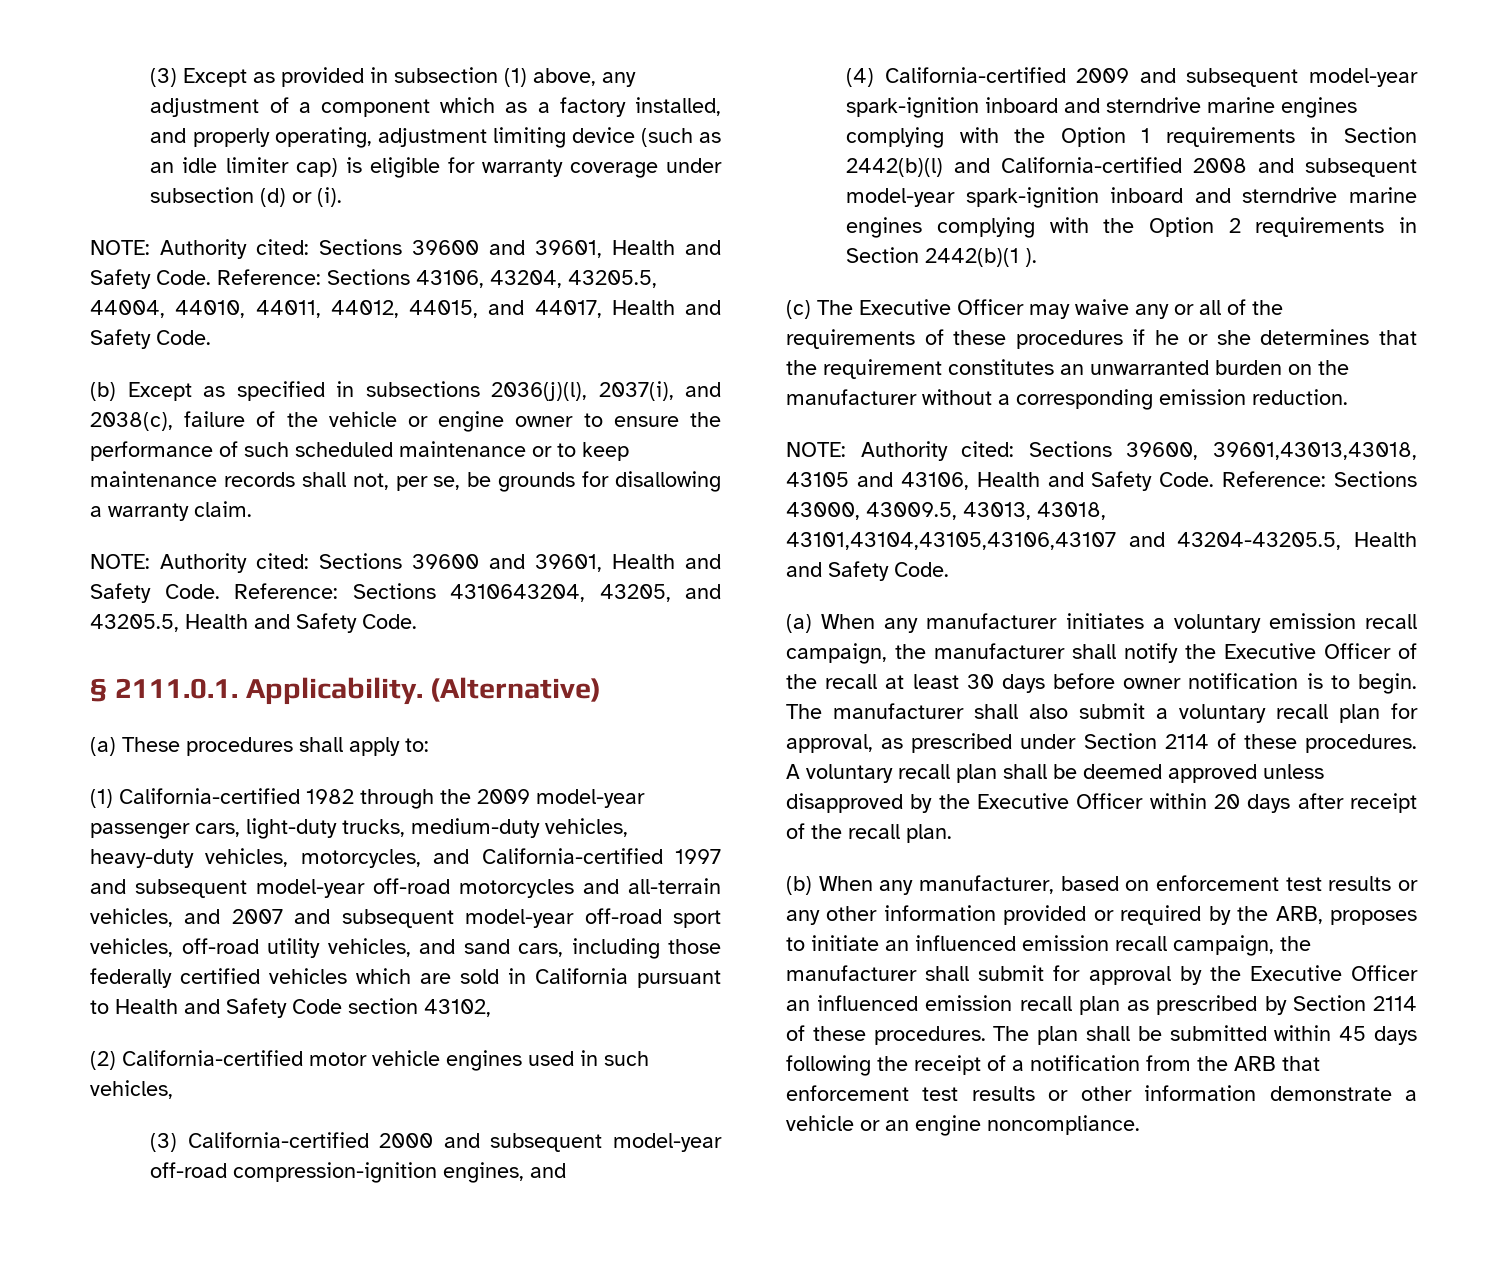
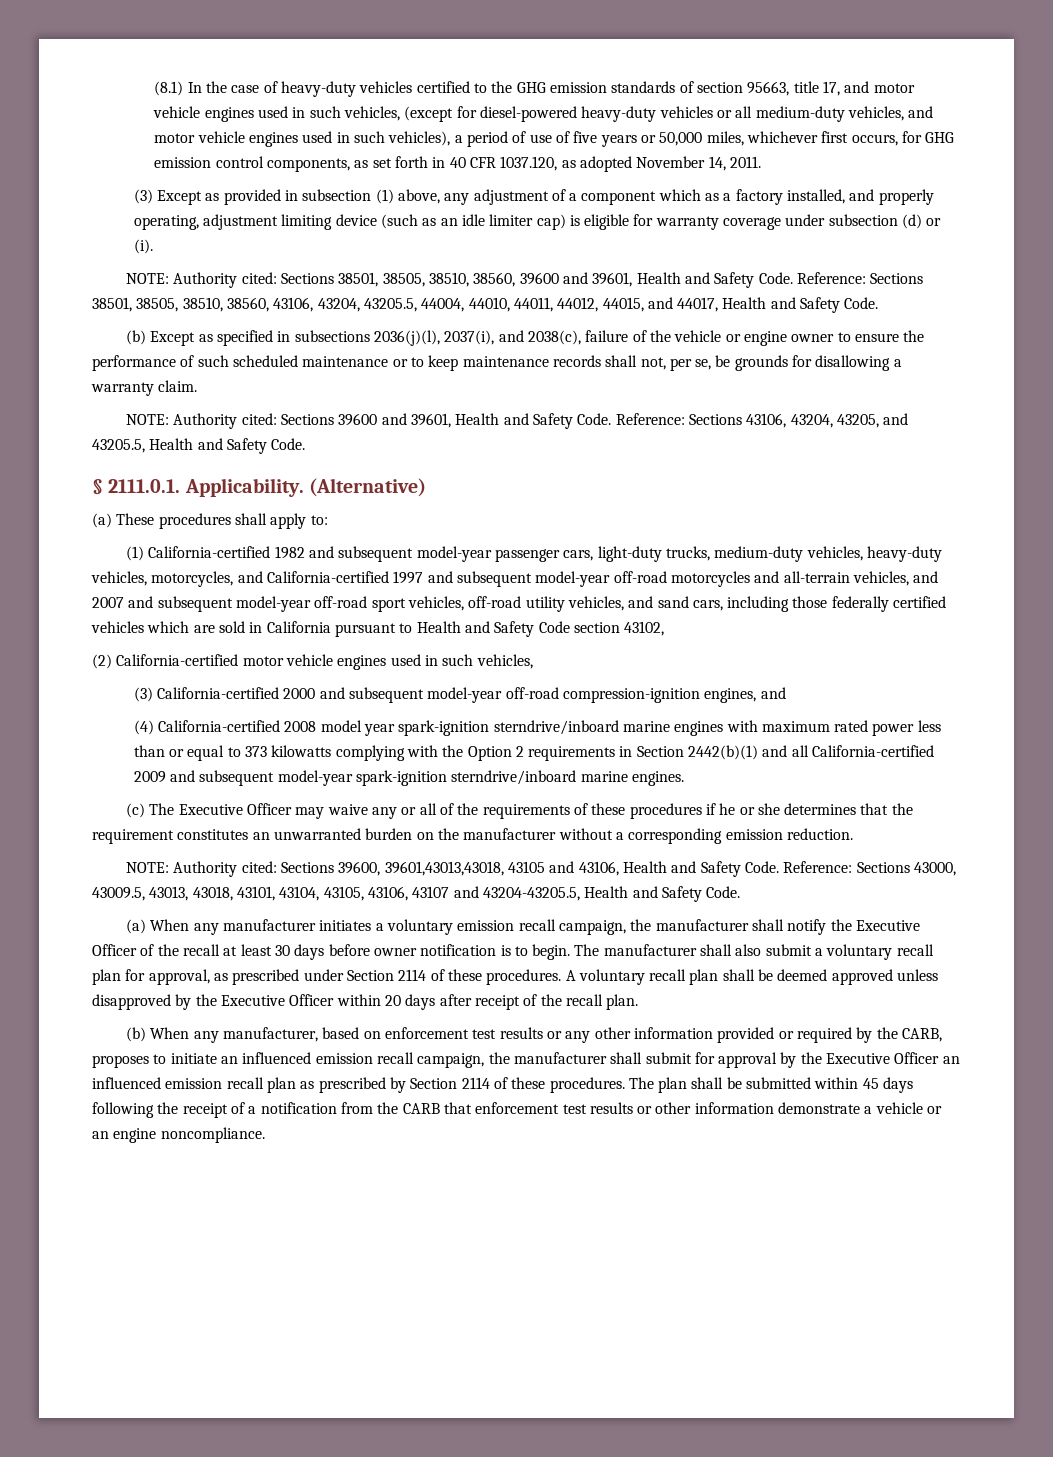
+ (8.1) In the case of heavy-duty vehicles certified to the GHG emission standards of section 95663, title 17, and motor vehicle engines used in such vehicles, (except for diesel-powered heavy-duty vehicles or all medium-duty vehicles, and motor vehicle engines used in such vehicles), a period of use of five years or 50,000 miles, whichever first occurs, for GHG emission control components, as set forth in 40 CFR 1037.120, as adopted November 14, 2011.
- NOTE: Authority cited: Sections 39600 and 39601, Health and Safety Code. Reference: Sections 43106, 43204, 43205.5, 44004, 44010, 44011, 44012, 44015, and 44017, Health and Safety Code.
+ NOTE: Authority cited: Sections 38501, 38505, 38510, 38560, 39600 and 39601, Health and Safety Code. Reference: Sections 38501, 38505, 38510, 38560, 43106, 43204, 43205.5, 44004, 44010, 44011, 44012, 44015, and 44017, Health and Safety Code.
- Reference: Sections 4310643204, 43205, and 43205.5, Health and Safety Code.
+ Reference: Sections 43106, 43204, 43205, and 43205.5, Health and Safety Code.
- (1) California-certified 1982 through the 2009 model-year passenger cars, light-duty trucks, medium-duty vehicles, heavy-duty vehicles, motorcycles, and California-certified 1997 and subsequent model-year off-road motorcycles and all-terrain vehicles, and 2007 and subsequent model-year off-road sport vehicles, off-road utility vehicles, and sand cars, including those federally certified vehicles which are sold in California pursuant to Health and Safety Code section 43102,
+ (1) California-certified 1982 and subsequent model-year passenger cars, light-duty trucks, medium-duty vehicles, heavy-duty vehicles, motorcycles, and California-certified 1997 and subsequent model-year off-road motorcycles and all-terrain vehicles, and 2007 and subsequent model-year off-road sport vehicles, off-road utility vehicles, and sand cars, including those federally certified vehicles which are sold in California pursuant to Health and Safety Code section 43102,
- (4) California-certified 2009 and subsequent model-year spark-ignition inboard and sterndrive marine engines complying with the Option 1 requirements in Section 2442(b)(l) and California-certified 2008 and subsequent model-year spark-ignition inboard and sterndrive marine engines complying with the Option 2 requirements in Section 2442(b)(1 ).
+ (4) California-certified 2008 model year spark-ignition sterndrive/inboard marine engines with maximum rated power less than or equal to 373 kilowatts complying with the Option 2 requirements in Section 2442(b)(1) and all California-certified 2009 and subsequent model-year spark-ignition sterndrive/inboard marine engines.
- Reference: Sections 43000, 43009.5, 43013, 43018, 43101,43104,43105,43106,43107 and 43204-43205.5, Health and Safety Code.
+ Reference: Sections 43000, 43009.5, 43013, 43018, 43101, 43104, 43105, 43106, 43107 and 43204-43205.5, Health and Safety Code.
- (b) When any manufacturer, based on enforcement test results or any other information provided or required by the ARB, proposes to initiate an influenced emission recall campaign, the manufacturer shall submit for approval by the Executive Officer an influenced emission recall plan as prescribed by Section 2114 of these procedures.
+ (b) When any manufacturer, based on enforcement test results or any other information provided or required by the CARB, proposes to initiate an influenced emission recall campaign, the manufacturer shall submit for approval by the Executive Officer an influenced emission recall plan as prescribed by Section 2114 of these procedures.
- The plan shall be submitted within 45 days following the receipt of a notification from the ARB that enforcement test results or other information demonstrate a vehicle or an engine noncompliance.
+ The plan shall be submitted within 45 days following the receipt of a notification from the CARB that enforcement test results or other information demonstrate a vehicle or an engine noncompliance.

